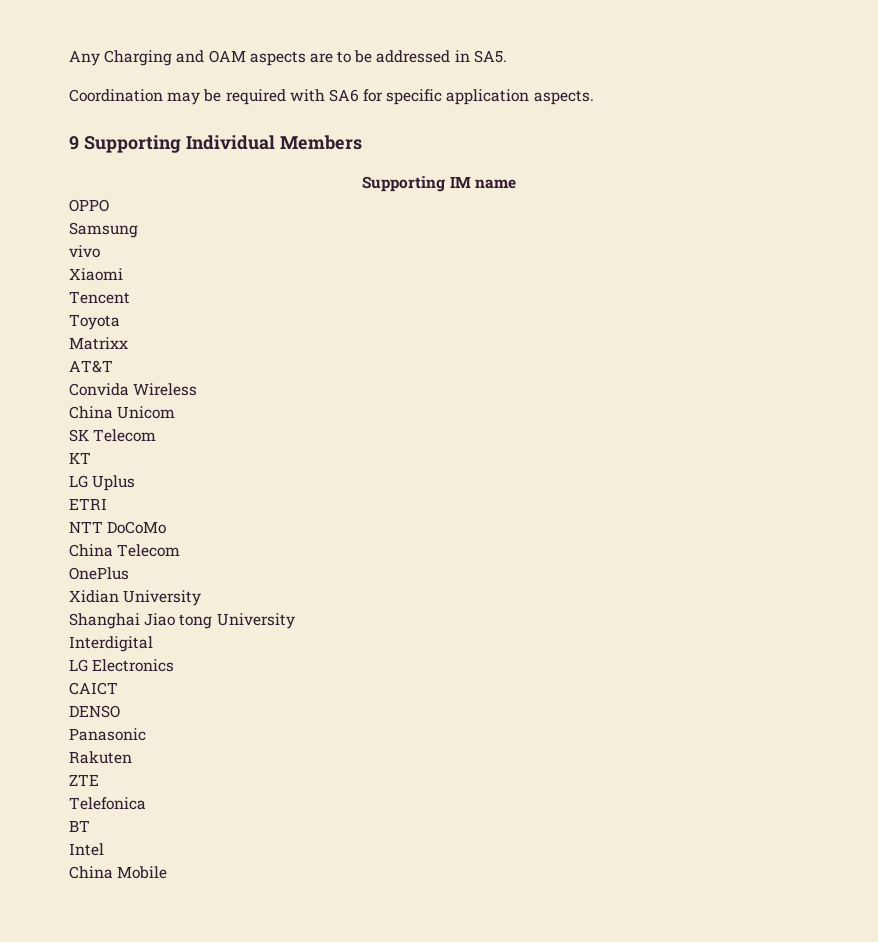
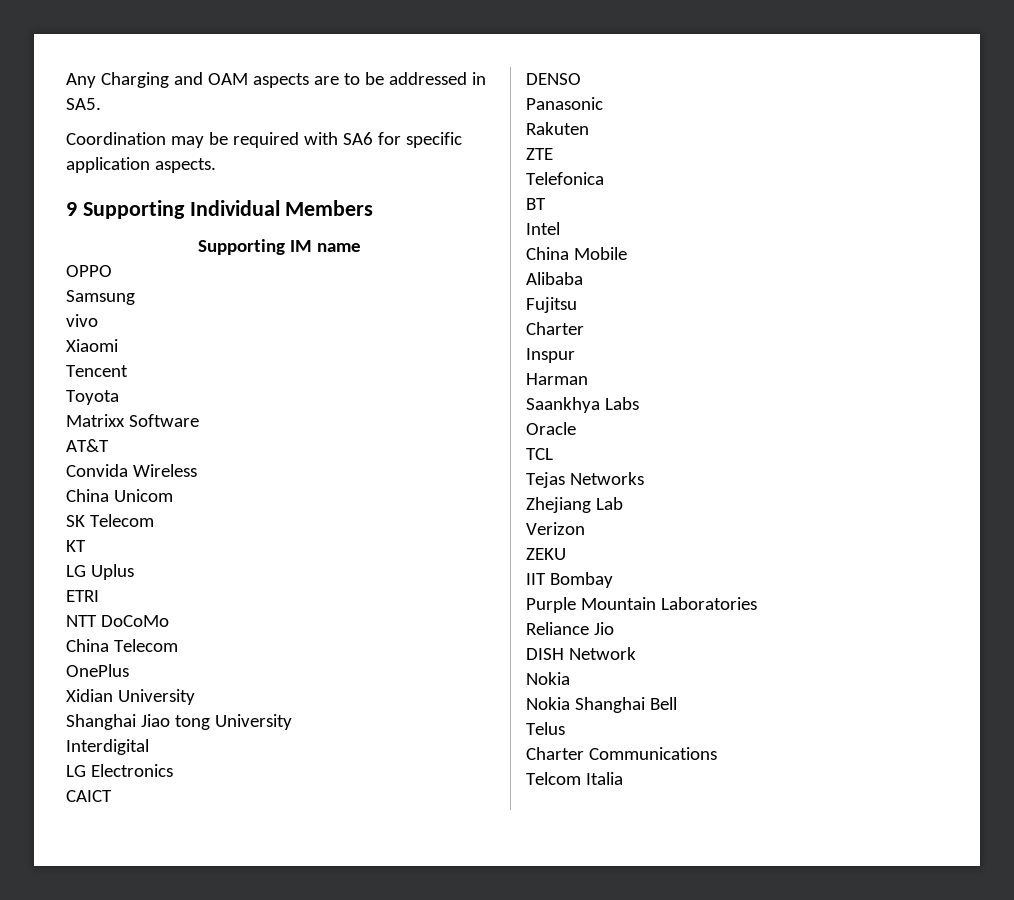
- Matrixx
+ Matrixx Software
+ Alibaba
+ Fujitsu
+ Charter
+ Inspur
+ Harman
+ Saankhya Labs
+ Oracle
+ TCL
+ Tejas Networks
+ Zhejiang Lab
+ Verizon
+ ZEKU
+ IIT Bombay
+ Purple Mountain Laboratories
+ Reliance Jio
+ DISH Network
+ Nokia
+ Nokia Shanghai Bell
+ Telus
+ Charter Communications
+ Telcom Italia

